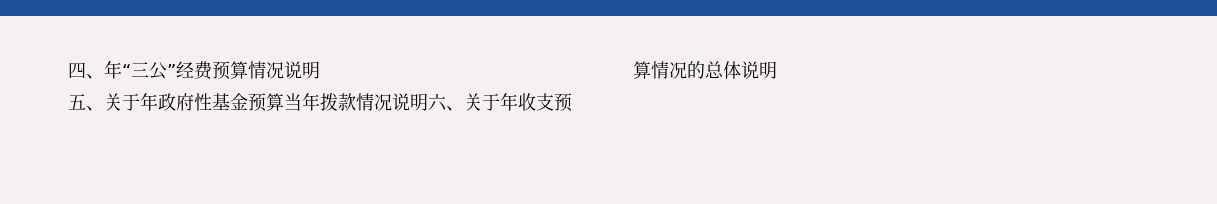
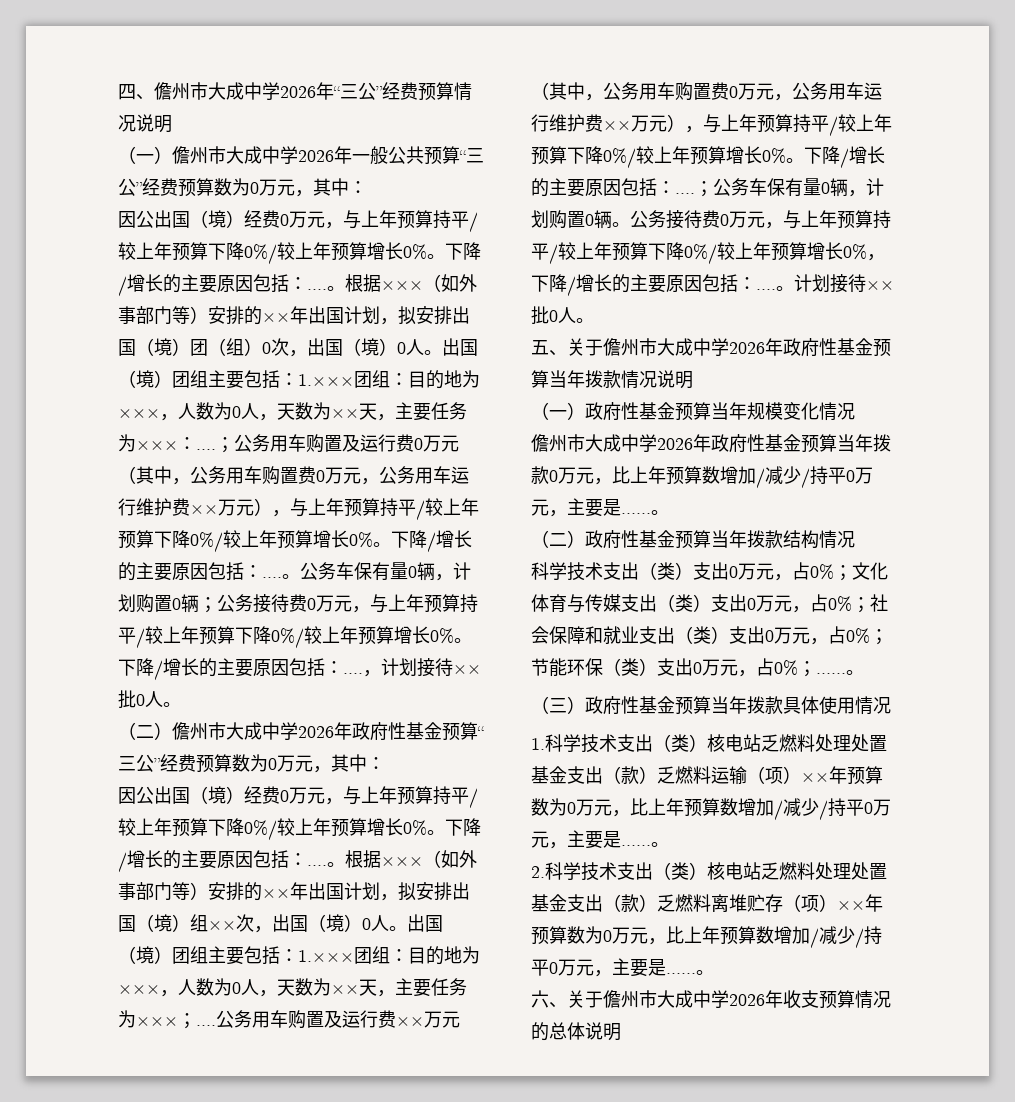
- 四、年“三公”经费预算情况说明
+ 四、儋州市大成中学2026年“三公”经费预算情况说明
- 五、关于年政府性基金预算当年拨款情况说明六、关于年收支预算情况的总体说明
+ （一）儋州市大成中学2026年一般公共预算“三公”经费预算数为0万元，其中：
+ 因公出国（境）经费0万元，与上年预算持平/较上年预算下降0%/较上年预算增长0%。下降/增长的主要原因包括：....。根据×××（如外事部门等）安排的××年出国计划，拟安排出国（境）团（组）0次，出国（境）0人。出国（境）团组主要包括：1.×××团组：目的地为×××，人数为0人，天数为××天，主要任务为×××：....；公务用车购置及运行费0万元（其中，公务用车购置费0万元，公务用车运行维护费××万元），与上年预算持平/较上年预算下降0%/较上年预算增长0%。下降/增长的主要原因包括：....。公务车保有量0辆，计划购置0辆；公务接待费0万元，与上年预算持平/较上年预算下降0%/较上年预算增长0%。下降/增长的主要原因包括：....，计划接待××批0人。
+ （二）儋州市大成中学2026年政府性基金预算“三公”经费预算数为0万元，其中：
+ 因公出国（境）经费0万元，与上年预算持平/较上年预算下降0%/较上年预算增长0%。下降/增长的主要原因包括：....。根据×××（如外事部门等）安排的××年出国计划，拟安排出国（境）组××次，出国（境）0人。出国（境）团组主要包括：1.×××团组：目的地为×××，人数为0人，天数为××天，主要任务为×××；....公务用车购置及运行费××万元（其中，公务用车购置费0万元，公务用车运行维护费××万元），与上年预算持平/较上年预算下降0%/较上年预算增长0%。下降/增长的主要原因包括：....；公务车保有量0辆，计划购置0辆。公务接待费0万元，与上年预算持平/较上年预算下降0%/较上年预算增长0%，下降/增长的主要原因包括：....。计划接待××批0人。
+ 五、关于儋州市大成中学2026年政府性基金预算当年拨款情况说明
+ （一）政府性基金预算当年规模变化情况
+ 儋州市大成中学2026年政府性基金预算当年拨款0万元，比上年预算数增加/减少/持平0万元，主要是……。
+ （二）政府性基金预算当年拨款结构情况
+ 科学技术支出（类）支出0万元，占0%；文化体育与传媒支出（类）支出0万元，占0%；社会保障和就业支出（类）支出0万元，占0%；节能环保（类）支出0万元，占0%；……。
+ （三）政府性基金预算当年拨款具体使用情况
+ 1.科学技术支出（类）核电站乏燃料处理处置基金支出（款）乏燃料运输（项）××年预算数为0万元，比上年预算数增加/减少/持平0万元，主要是……。
+ 2.科学技术支出（类）核电站乏燃料处理处置基金支出（款）乏燃料离堆贮存（项）××年预算数为0万元，比上年预算数增加/减少/持平0万元，主要是……。
+ 六、关于儋州市大成中学2026年收支预算情况的总体说明

